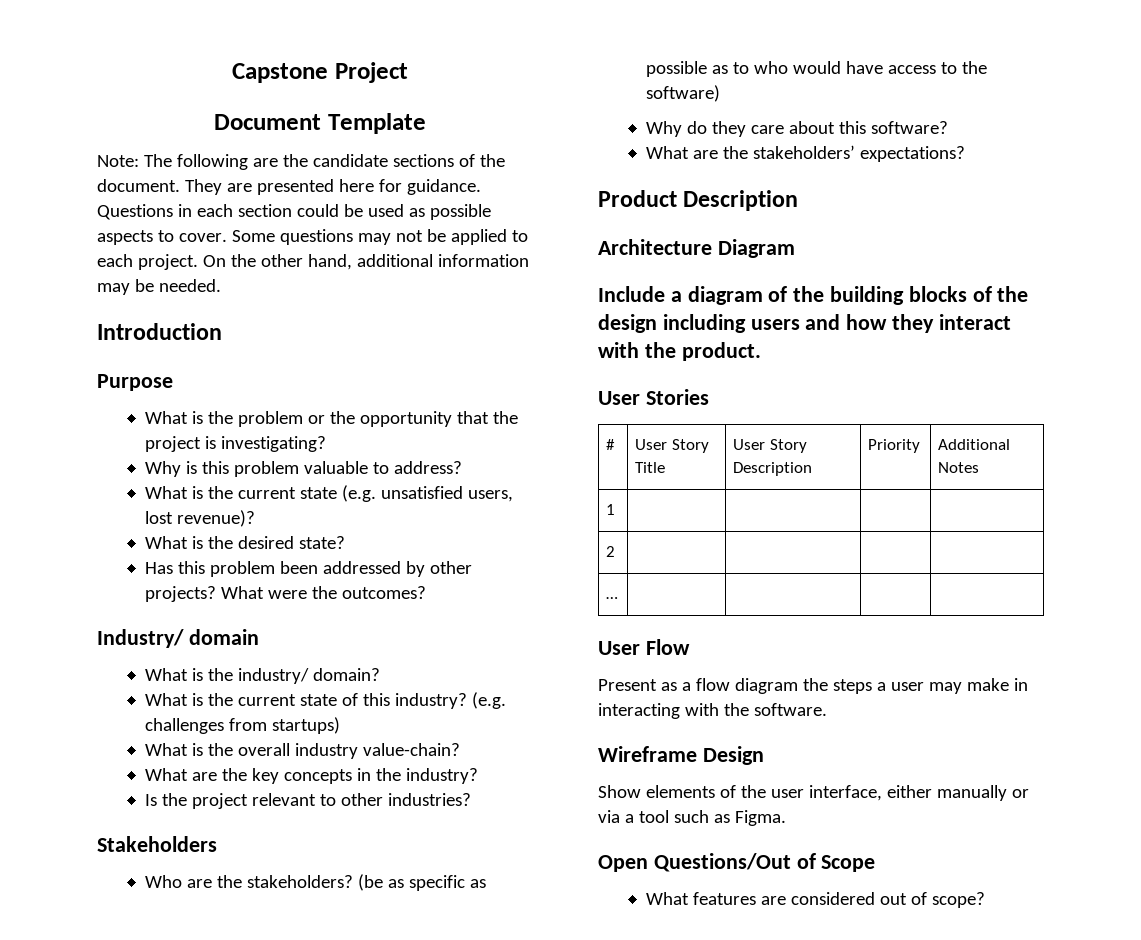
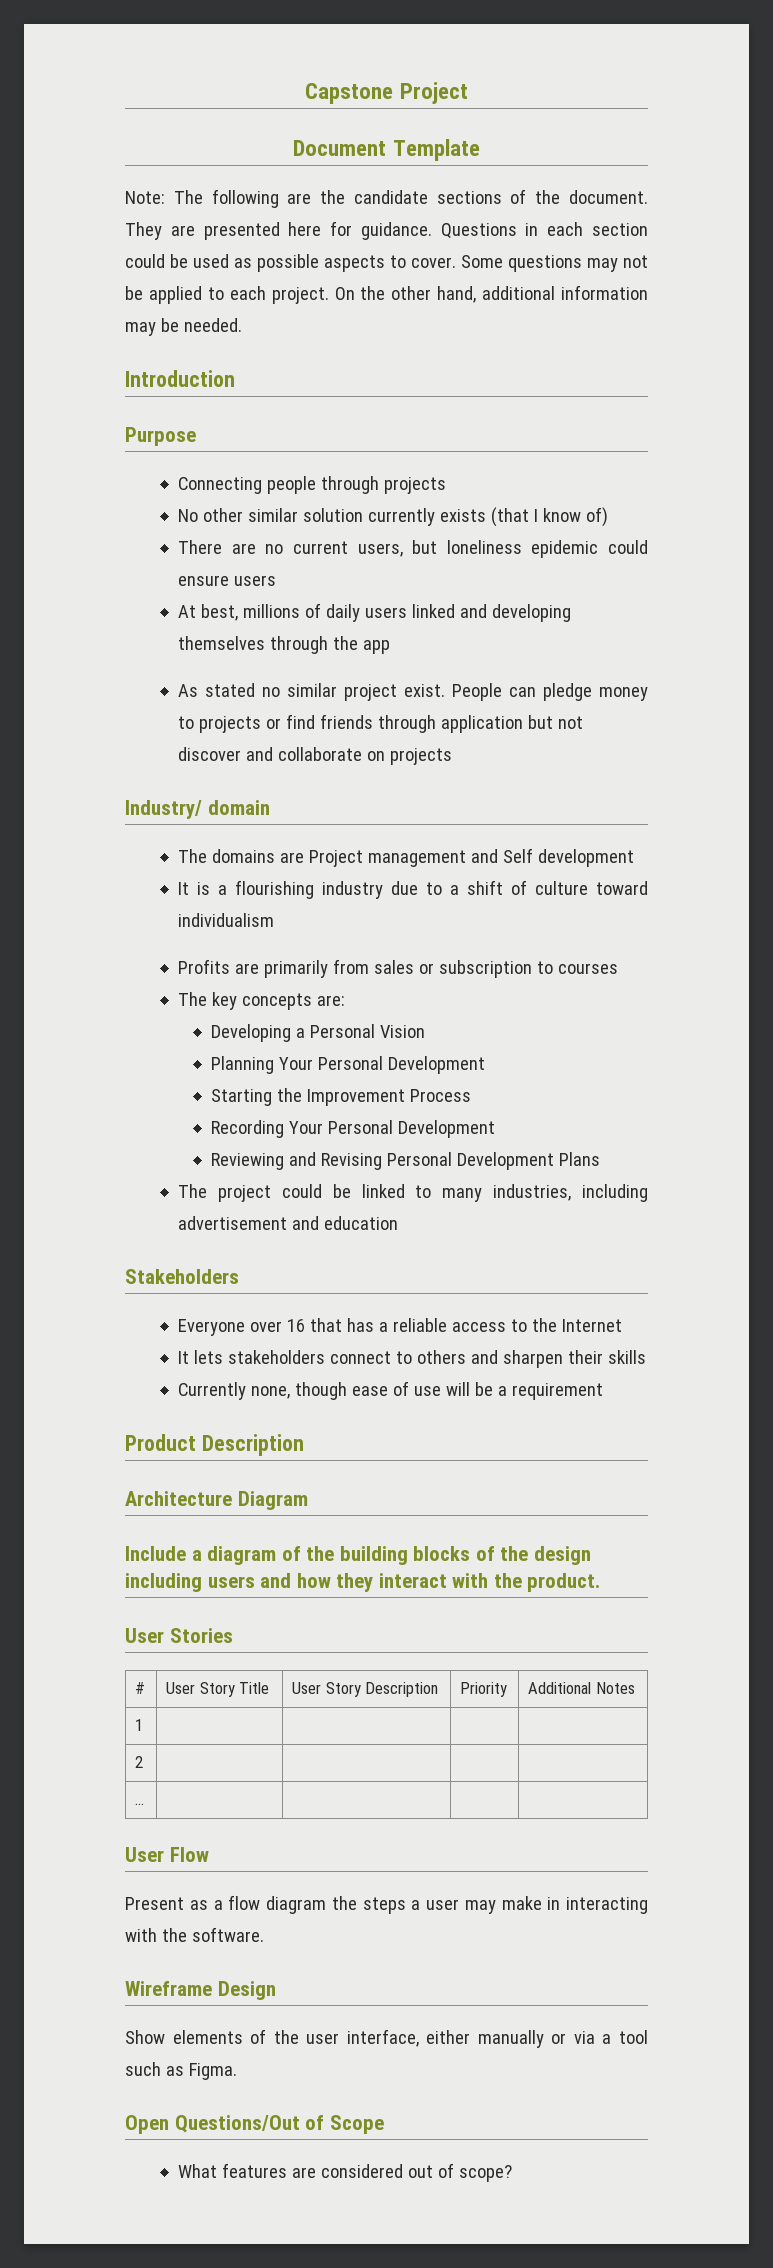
- What is the problem or the opportunity that the project is investigating?
- Why is this problem valuable to address?
- What is the current state (e.g. unsatisfied users, lost revenue)?
- What is the desired state?
- Has this problem been addressed by other projects? What were the outcomes?
+ Connecting people through projects
+ No other similar solution currently exists (that I know of)
+ There are no current users, but loneliness epidemic could ensure users
+ At best, millions of daily users linked and developing themselves through the app
+ As stated no similar project exist. People can pledge money to projects or find friends through application but not discover and collaborate on projects
  Industry/ domain
- What is the industry/ domain?
- What is the current state of this industry? (e.g. challenges from startups)
- What is the overall industry value-chain?
- What are the key concepts in the industry?
- Is the project relevant to other industries?
+ The domains are Project management and Self development
+ It is a flourishing industry due to a shift of culture toward individualism
+ Profits are primarily from sales or subscription to courses
+ The key concepts are:
+ Developing a Personal Vision
+ Planning Your Personal Development
+ Starting the Improvement Process
+ Recording Your Personal Development
+ Reviewing and Revising Personal Development Plans
+ The project could be linked to many industries, including advertisement and education
  Stakeholders
- Who are the stakeholders? (be as specific as possible as to who would have access to the software)
- Why do they care about this software?
- What are the stakeholders’ expectations?
+ Everyone over 16 that has a reliable access to the Internet
+ It lets stakeholders connect to others and sharpen their skills
+ Currently none, though ease of use will be a requirement

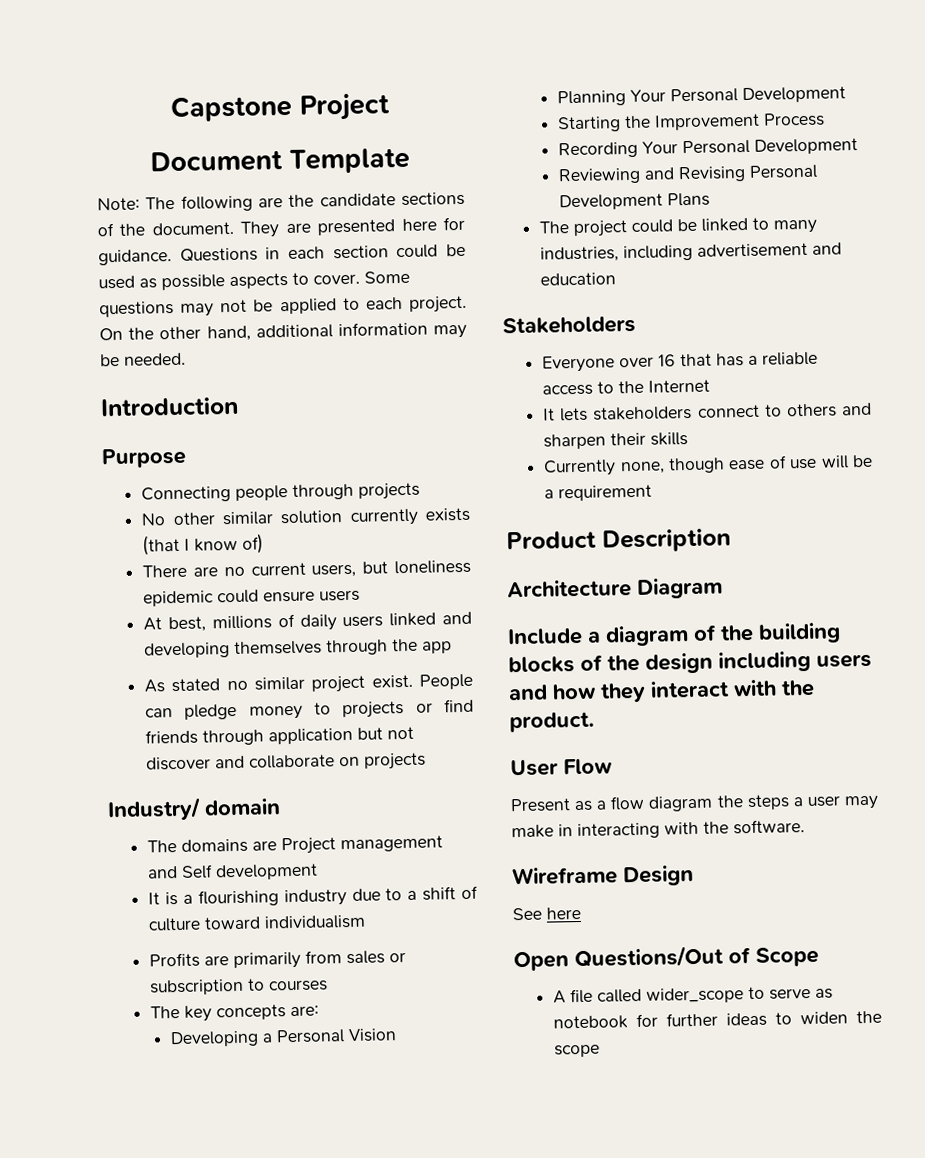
- User Stories
- # | User Story Title | User Story Description | Priority | Additional Notes
- 1 | | | |
- 2 | | | |
- … | | | |
- Show elements of the user interface, either manually or via a tool such as Figma.
+ See here
  Open Questions/Out of Scope
- What features are considered out of scope?
+ A file called wider_scope to serve as notebook for further ideas to widen the scope

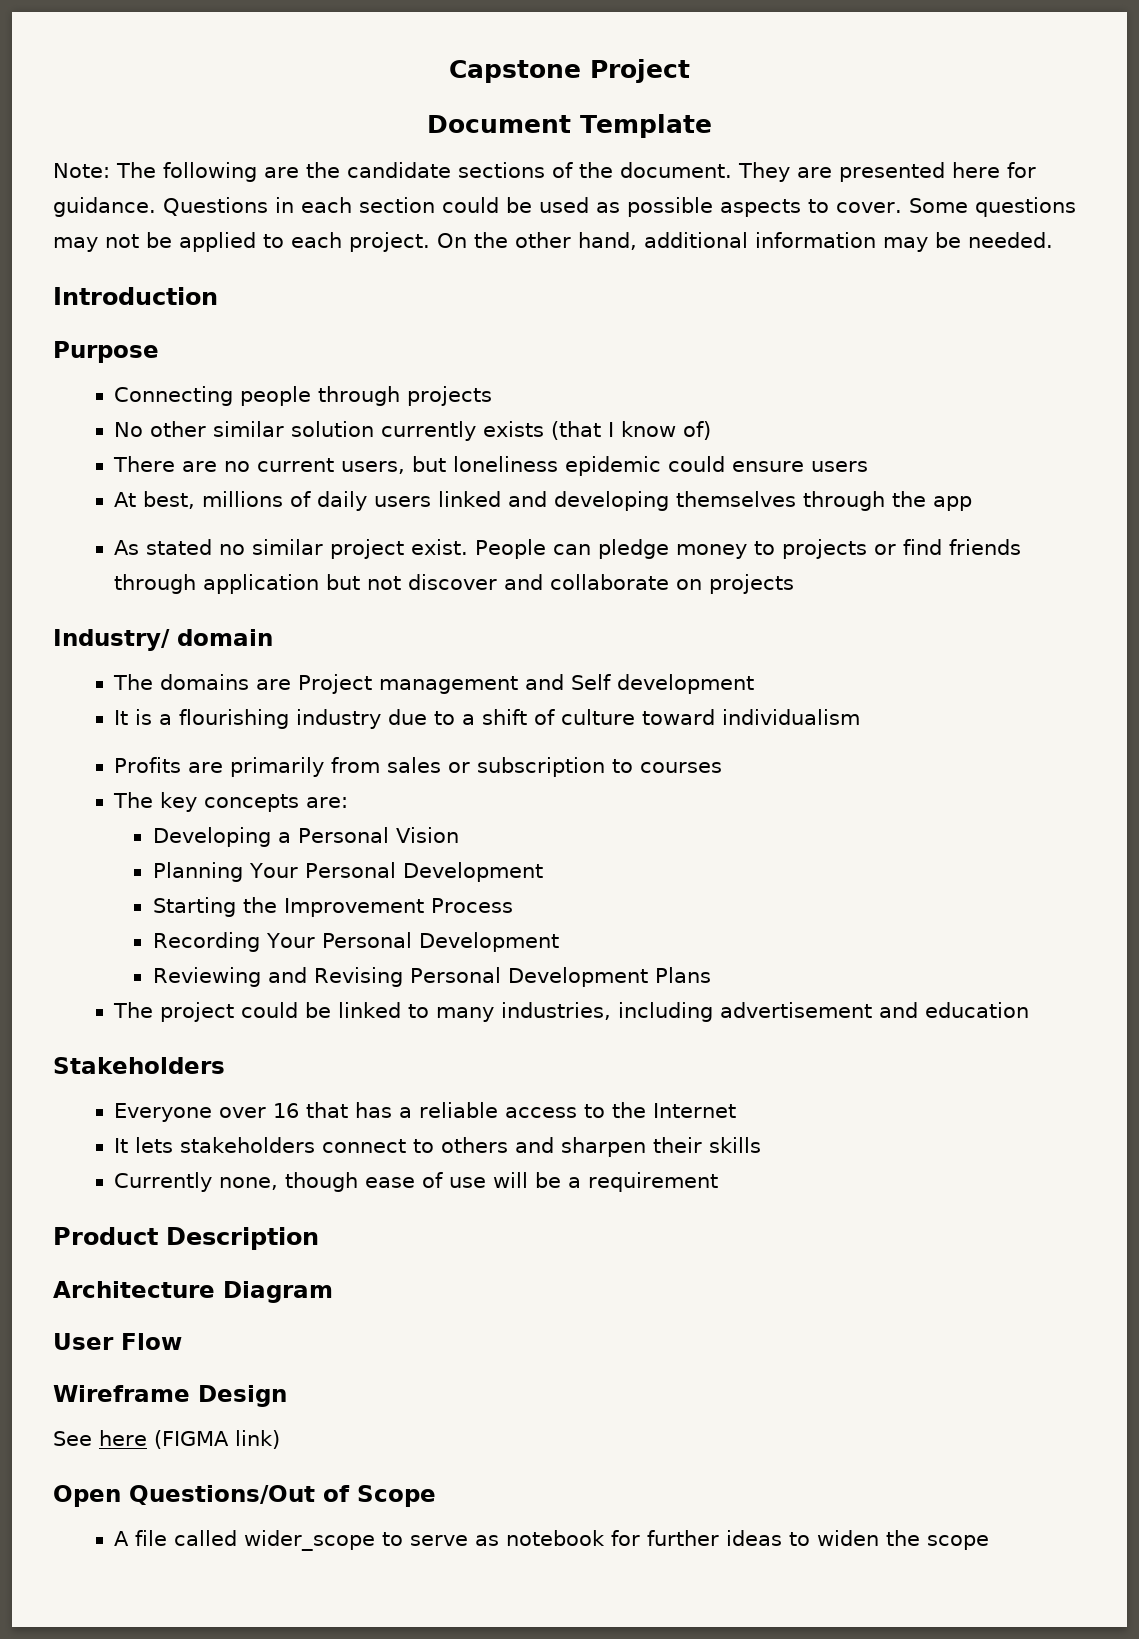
- Include a diagram of the building blocks of the design including users and how they interact with the product.
  User Flow
- Present as a flow diagram the steps a user may make in interacting with the software.
- See here
+ See here (FIGMA link)

